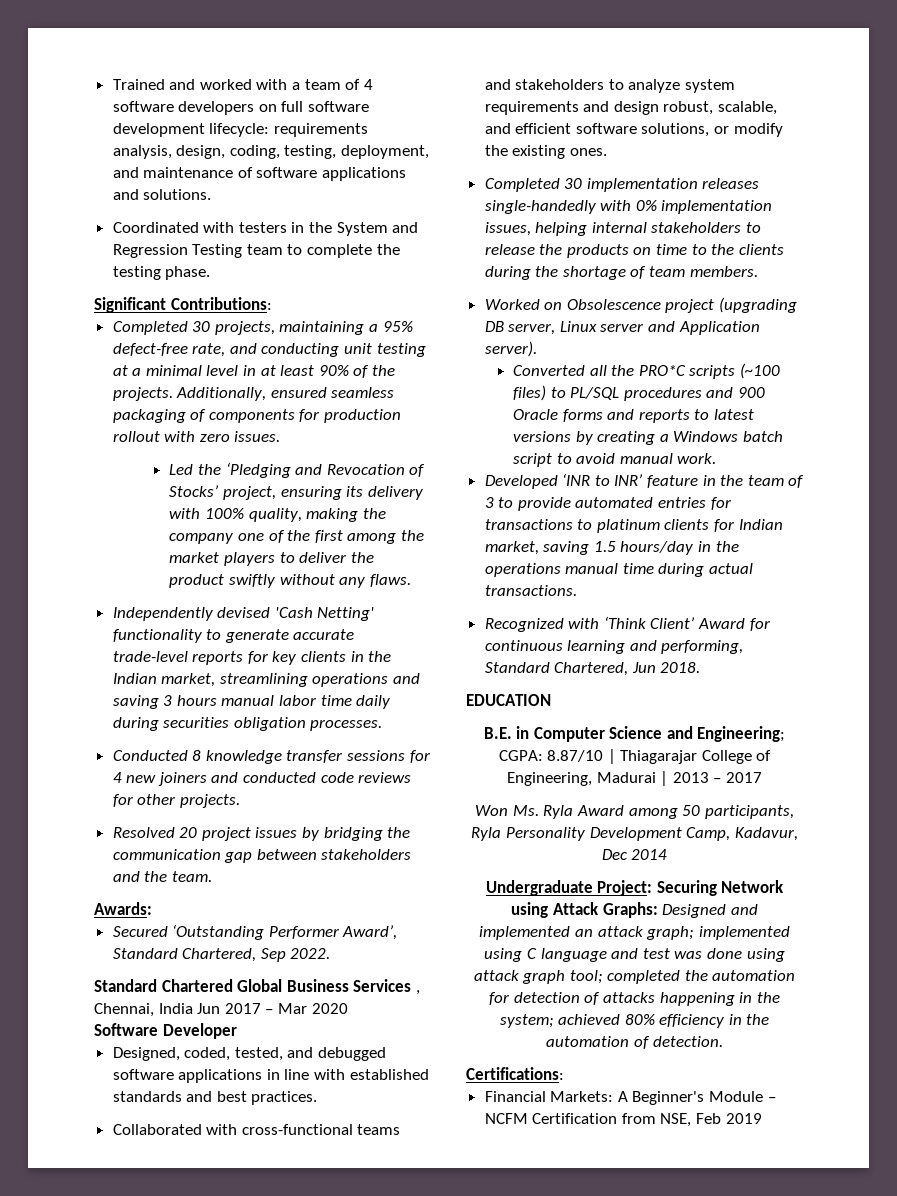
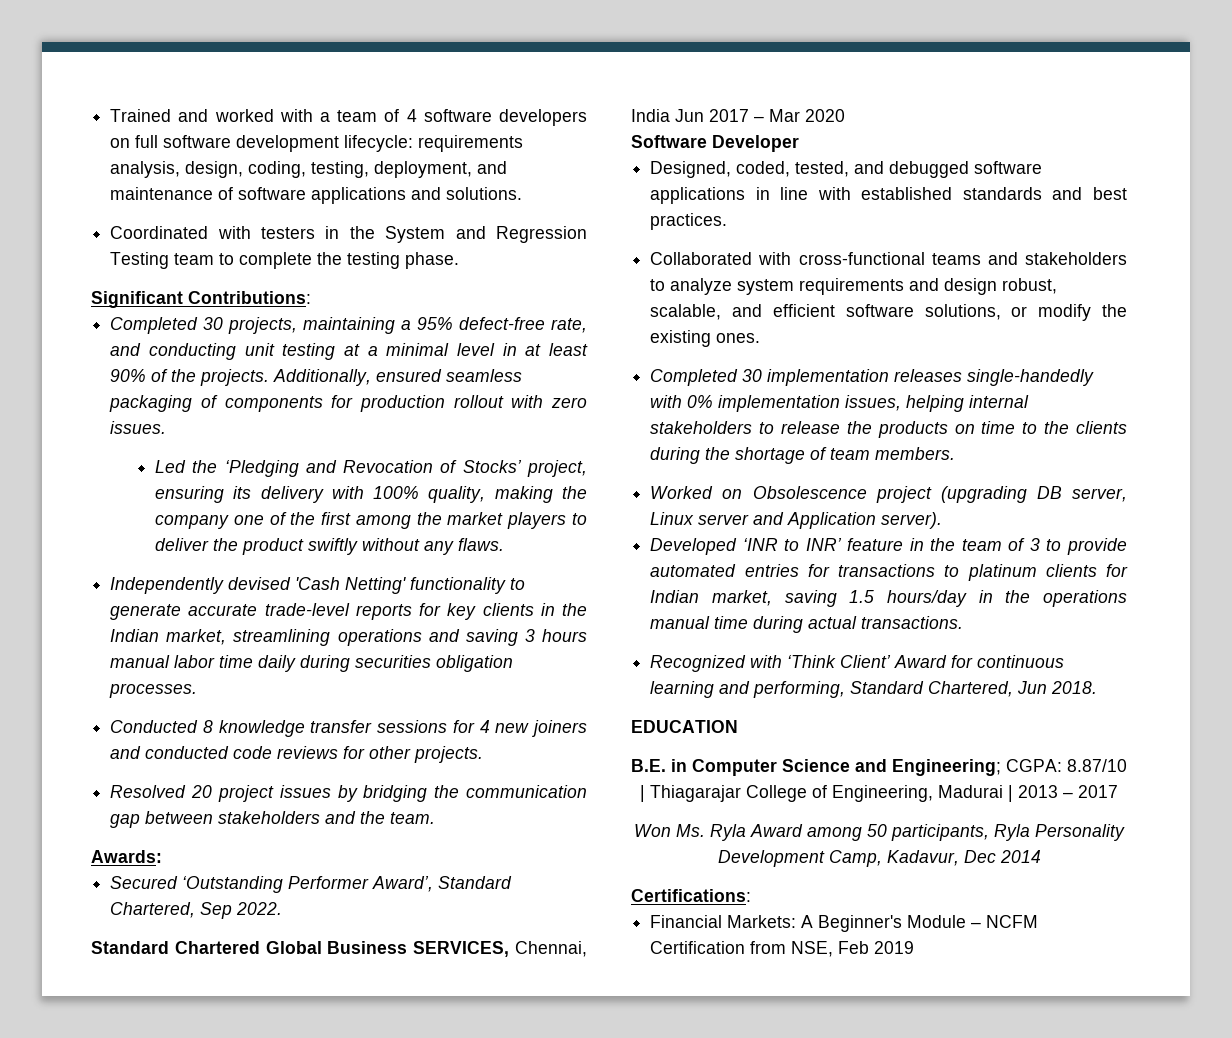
- Standard Chartered Global Business Services , Chennai, India Jun 2017 – Mar 2020
+ Standard Chartered Global Business SERVICES, Chennai, India Jun 2017 – Mar 2020
- Converted all the PRO*C scripts (~100 files) to PL/SQL procedures and 900 Oracle forms and reports to latest versions by creating a Windows batch script to avoid manual work.
- Undergraduate Project: Securing Network using Attack Graphs: Designed and implemented an attack graph; implemented using C language and test was done using attack graph tool; completed the automation for detection of attacks happening in the system; achieved 80% efficiency in the automation of detection.

